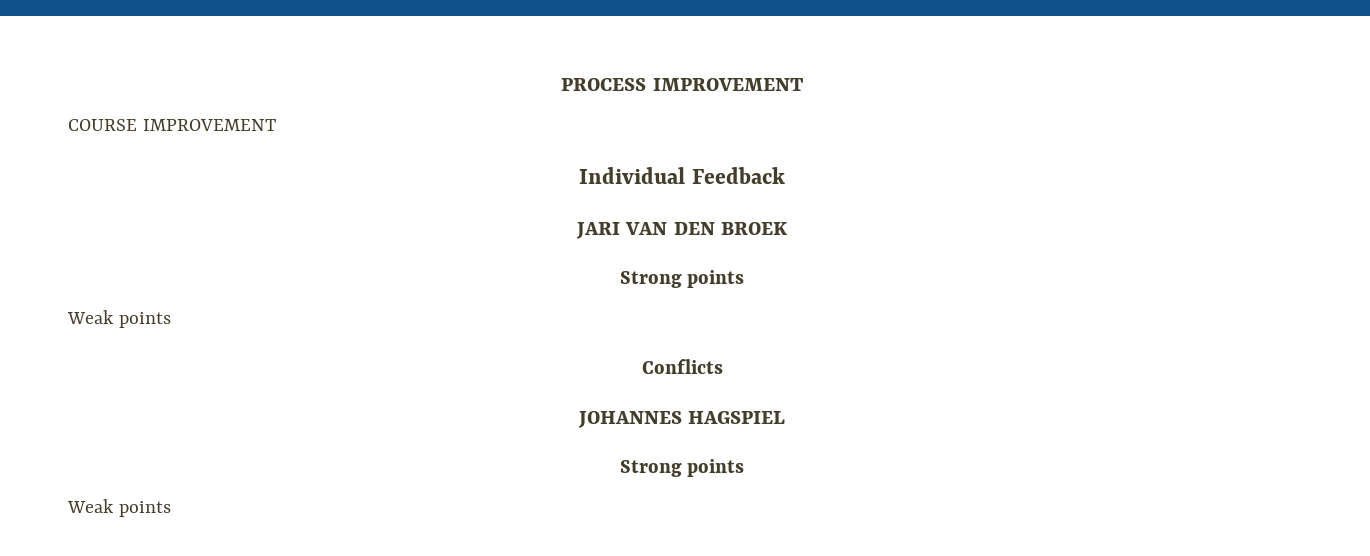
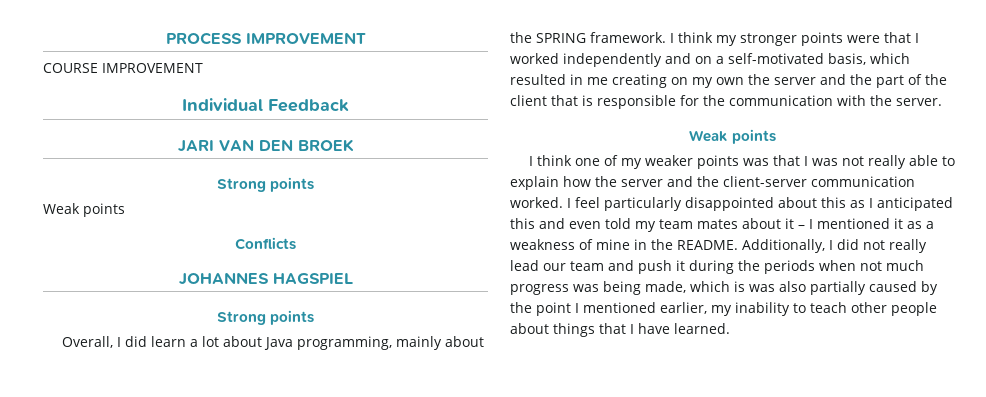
  JOHANNES HAGSPIEL
  Strong points
+ Overall, I did learn a lot about Java programming, mainly about the SPRING framework. I think my stronger points were that I worked independently and on a self-motivated basis, which resulted in me creating on my own the server and the part of the client that is responsible for the communication with the server.
  Weak points
+ I think one of my weaker points was that I was not really able to explain how the server and the client-server communication worked. I feel particularly disappointed about this as I anticipated this and even told my team mates about it – I mentioned it as a weakness of mine in the README. Additionally, I did not really lead our team and push it during the periods when not much progress was being made, which is was also partially caused by the point I mentioned earlier, my inability to teach other people about things that I have learned.

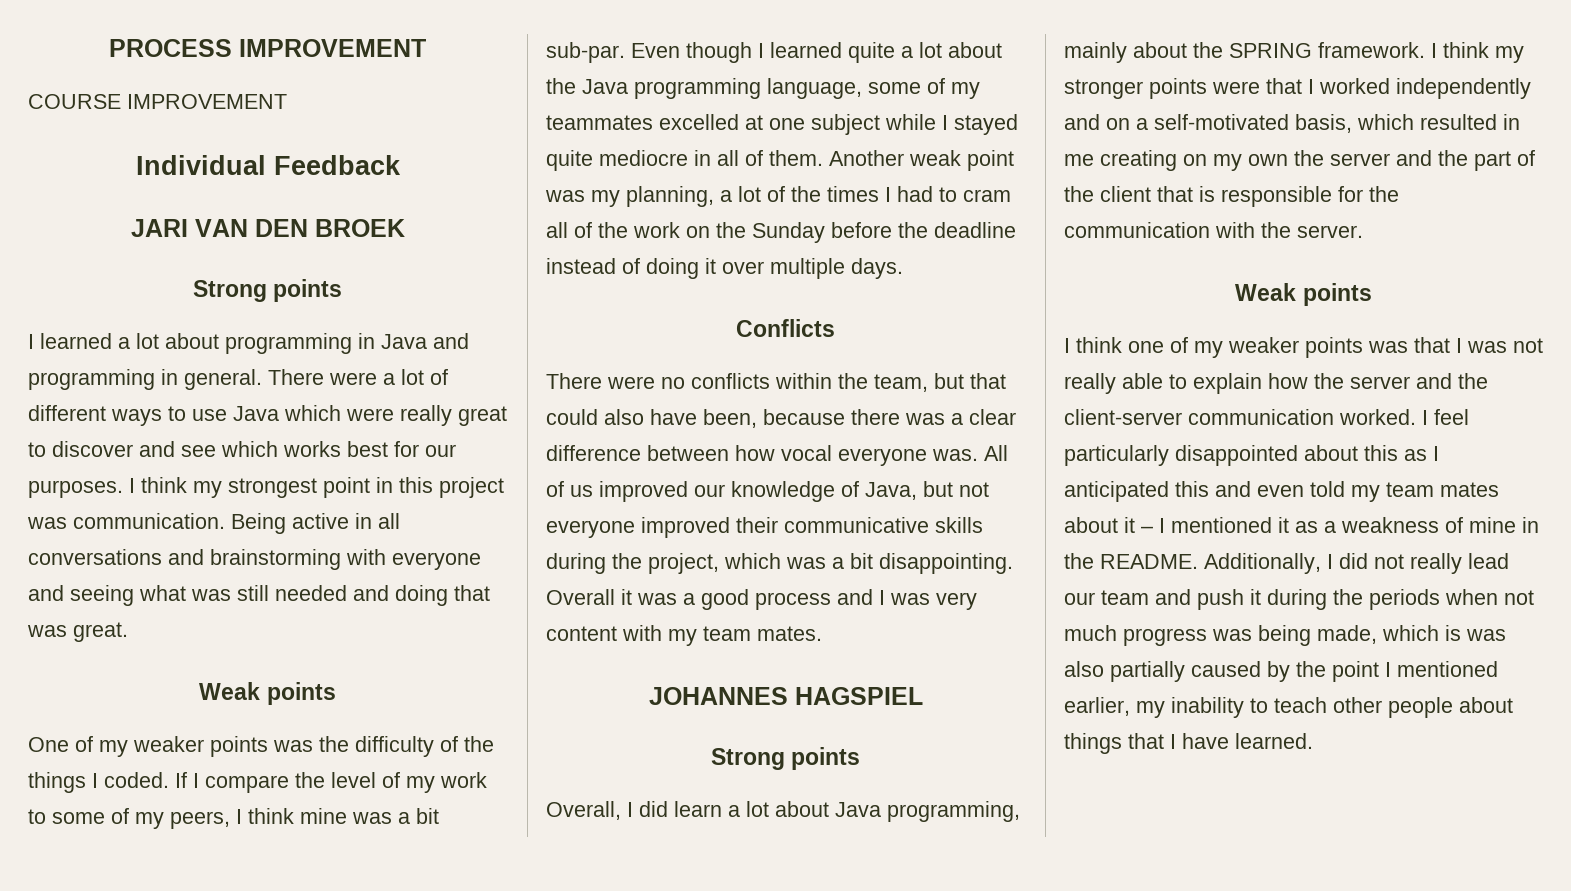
  JARI VAN DEN BROEK
  Strong points
+ I learned a lot about programming in Java and programming in general. There were a lot of different ways to use Java which were really great to discover and see which works best for our purposes. I think my strongest point in this project was communication. Being active in all conversations and brainstorming with everyone and seeing what was still needed and doing that was great.
  Weak points
+ One of my weaker points was the difficulty of the things I coded. If I compare the level of my work to some of my peers, I think mine was a bit sub-par. Even though I learned quite a lot about the Java programming language, some of my teammates excelled at one subject while I stayed quite mediocre in all of them. Another weak point was my planning, a lot of the times I had to cram all of the work on the Sunday before the deadline instead of doing it over multiple days.
  Conflicts
+ There were no conflicts within the team, but that could also have been, because there was a clear difference between how vocal everyone was. All of us improved our knowledge of Java, but not everyone improved their communicative skills during the project, which was a bit disappointing. Overall it was a good process and I was very content with my team mates.

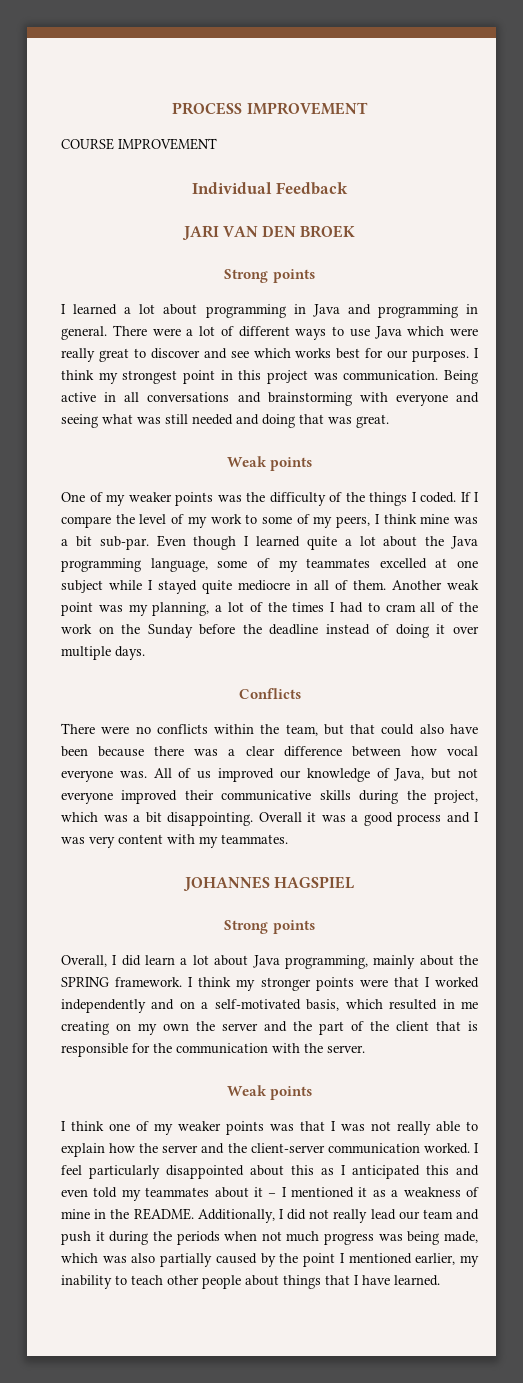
- There were no conflicts within the team, but that could also have been, because there was a clear difference between how vocal everyone was.
+ There were no conflicts within the team, but that could also have been because there was a clear difference between how vocal everyone was.
- Overall it was a good process and I was very content with my team mates.
+ Overall it was a good process and I was very content with my teammates.
- I feel particularly disappointed about this as I anticipated this and even told my team mates about it – I mentioned it as a weakness of mine in the README.
+ I feel particularly disappointed about this as I anticipated this and even told my teammates about it – I mentioned it as a weakness of mine in the README.
- Additionally, I did not really lead our team and push it during the periods when not much progress was being made, which is was also partially caused by the point I mentioned earlier, my inability to teach other people about things that I have learned.
+ Additionally, I did not really lead our team and push it during the periods when not much progress was being made, which was also partially caused by the point I mentioned earlier, my inability to teach other people about things that I have learned.

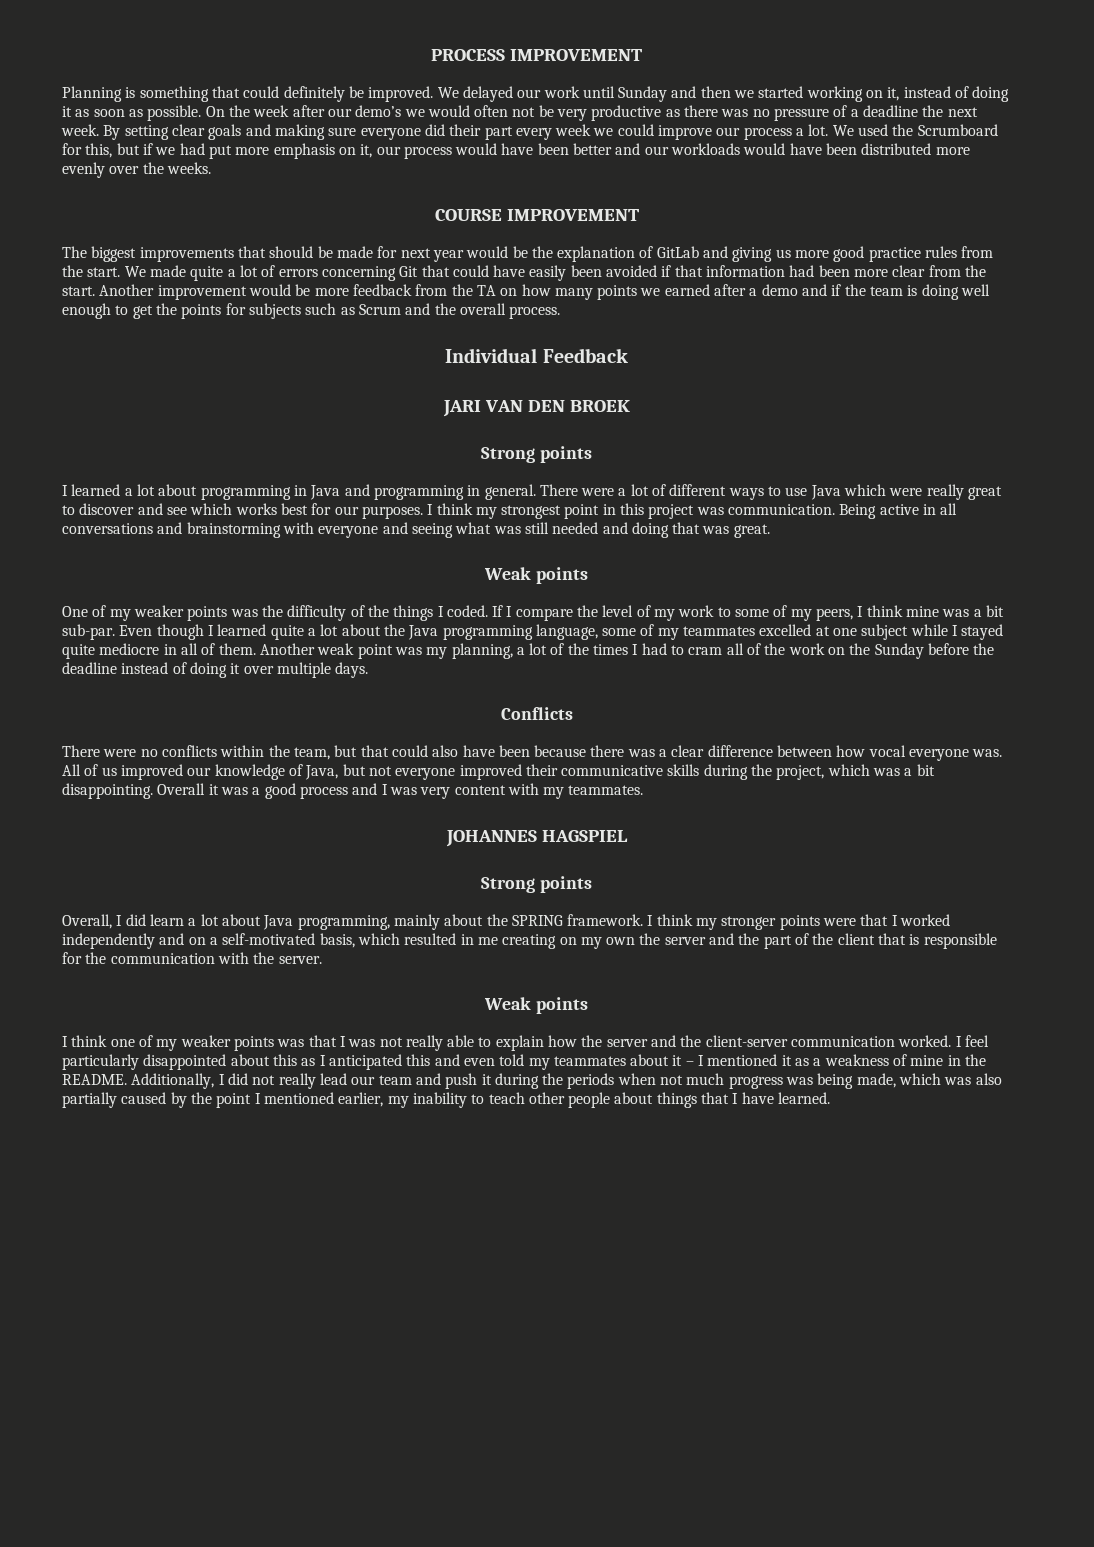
+ Planning is something that could definitely be improved. We delayed our work until Sunday and then we started working on it, instead of doing it as soon as possible. On the week after our demo’s we would often not be very productive as there was no pressure of a deadline the next week. By setting clear goals and making sure everyone did their part every week we could improve our process a lot. We used the Scrumboard for this, but if we had put more emphasis on it, our process would have been better and our workloads would have been distributed more evenly over the weeks.
  COURSE IMPROVEMENT
+ The biggest improvements that should be made for next year would be the explanation of GitLab and giving us more good practice rules from the start. We made quite a lot of errors concerning Git that could have easily been avoided if that information had been more clear from the start. Another improvement would be more feedback from the TA on how many points we earned after a demo and if the team is doing well enough to get the points for subjects such as Scrum and the overall process.

